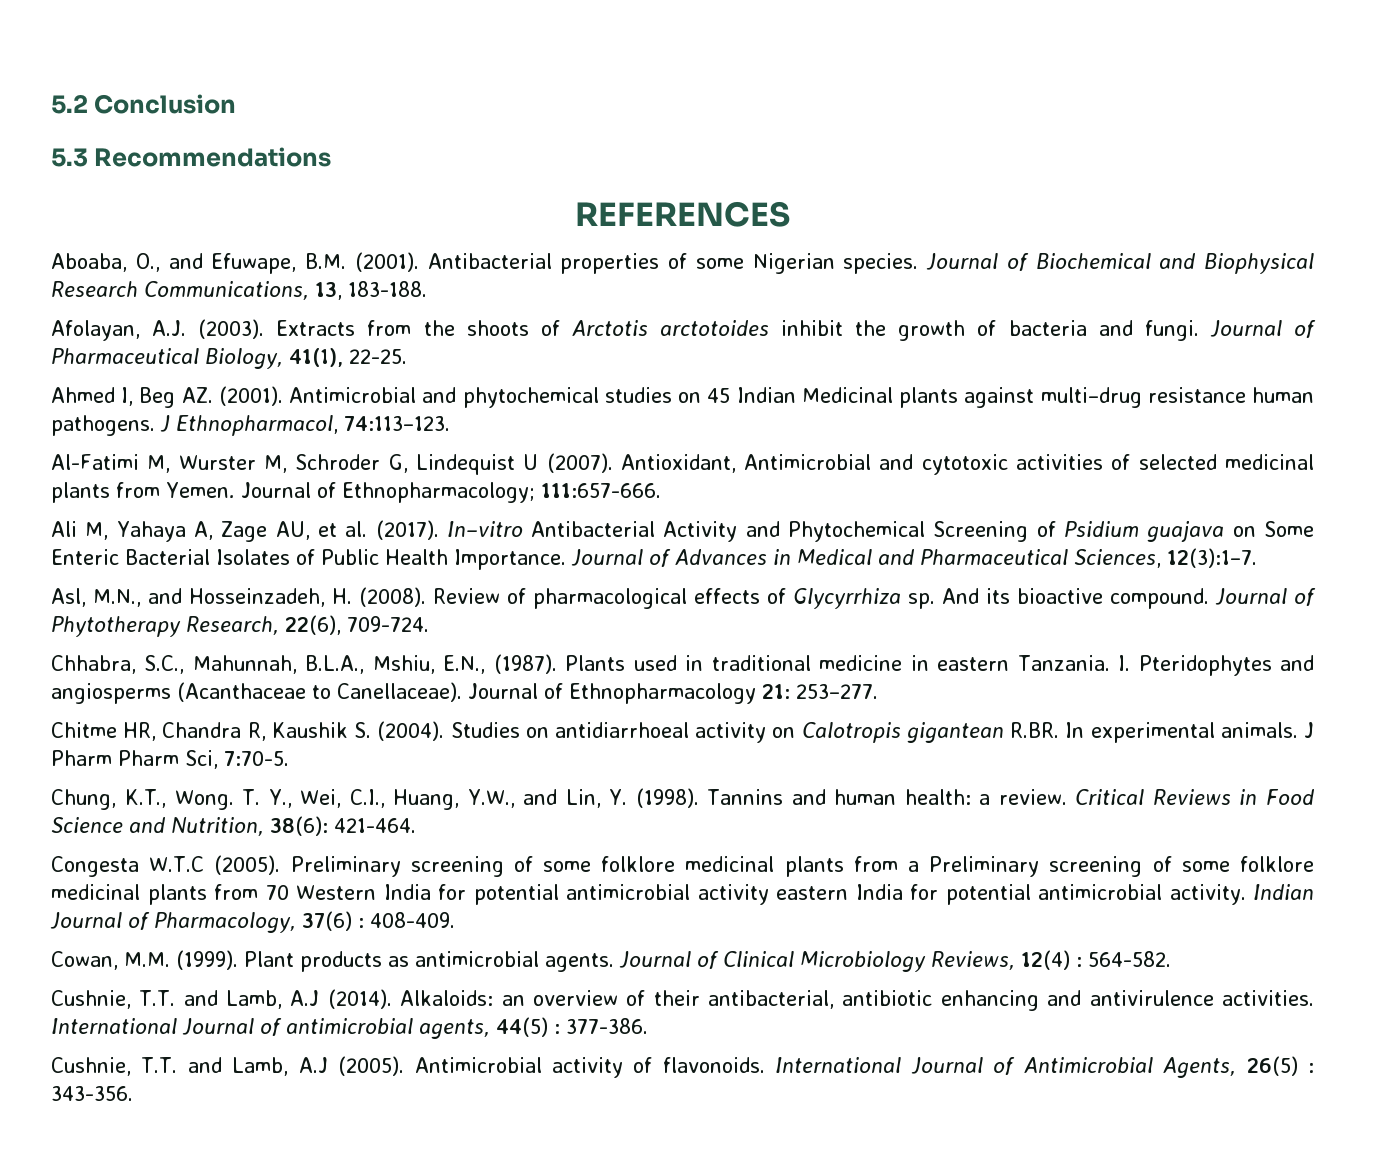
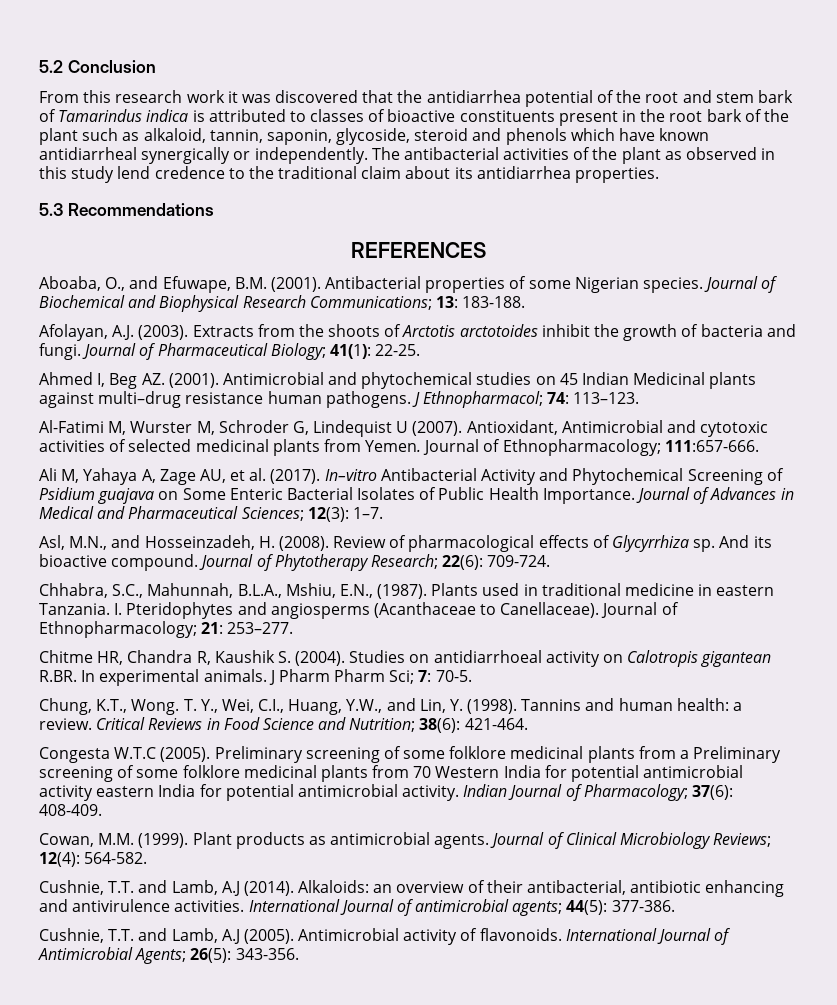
+ From this research work it was discovered that the antidiarrhea potential of the root and stem bark of Tamarindus indica is attributed to classes of bioactive constituents present in the root bark of the plant such as alkaloid, tannin, saponin, glycoside, steroid and phenols which have known antidiarrheal synergically or independently. The antibacterial activities of the plant as observed in this study lend credence to the traditional claim about its antidiarrhea properties.
- Journal of Biochemical and Biophysical Research Communications, 13, 183-188.
+ Journal of Biochemical and Biophysical Research Communications; 13: 183-188.
- Journal of Pharmaceutical Biology, 41(1), 22-25.
+ Journal of Pharmaceutical Biology; 41(1): 22-25.
- J Ethnopharmacol, 74:113–123.
+ J Ethnopharmacol; 74: 113–123.
- Journal of Advances in Medical and Pharmaceutical Sciences, 12(3):1–7.
+ Journal of Advances in Medical and Pharmaceutical Sciences; 12(3): 1–7.
- Journal of Phytotherapy Research, 22(6), 709-724.
+ Journal of Phytotherapy Research; 22(6): 709-724.
- Journal of Ethnopharmacology 21: 253–277.
+ Journal of Ethnopharmacology; 21: 253–277.
- J Pharm Pharm Sci, 7:70-5.
+ J Pharm Pharm Sci; 7: 70-5.
- Critical Reviews in Food Science and Nutrition, 38(6): 421-464.
+ Critical Reviews in Food Science and Nutrition; 38(6): 421-464.
- Indian Journal of Pharmacology, 37(6) : 408-409.
+ Indian Journal of Pharmacology; 37(6): 408-409.
- Journal of Clinical Microbiology Reviews, 12(4) : 564-582.
+ Journal of Clinical Microbiology Reviews; 12(4): 564-582.
- International Journal of antimicrobial agents, 44(5) : 377-386.
+ International Journal of antimicrobial agents; 44(5): 377-386.
- International Journal of Antimicrobial Agents, 26(5) : 343-356.
+ International Journal of Antimicrobial Agents; 26(5): 343-356.

